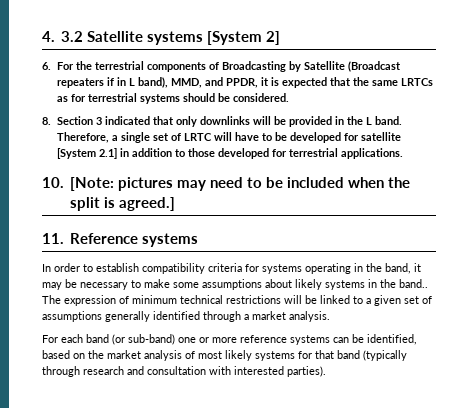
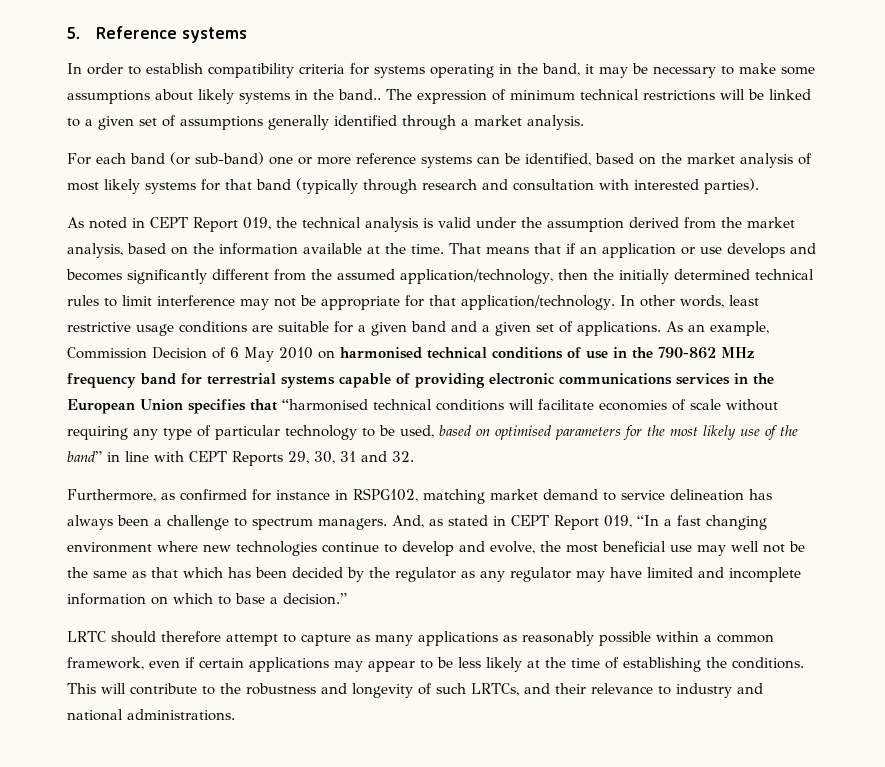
- 4. 3.2 Satellite systems [System 2]
- 6. For the terrestrial components of Broadcasting by Satellite (Broadcast repeaters if in L band), MMD, and PPDR, it is expected that the same LRTCs as for terrestrial systems should be considered.
- 8. Section 3 indicated that only downlinks will be provided in the L band. Therefore, a single set of LRTC will have to be developed for satellite [System 2.1] in addition to those developed for terrestrial applications.
- 10. [Note: pictures may need to be included when the split is agreed.]
- 11. Reference systems
+ 5. Reference systems
+ As noted in CEPT Report 019, the technical analysis is valid under the assumption derived from the market analysis, based on the information available at the time. That means that if an application or use develops and becomes significantly different from the assumed application/technology, then the initially determined technical rules to limit interference may not be appropriate for that application/technology. In other words, least restrictive usage conditions are suitable for a given band and a given set of applications. As an example, Commission Decision of 6 May 2010 on harmonised technical conditions of use in the 790-862 MHz frequency band for terrestrial systems capable of providing electronic communications services in the European Union specifies that “harmonised technical conditions will facilitate economies of scale without requiring any type of particular technology to be used, based on optimised parameters for the most likely use of the band” in line with CEPT Reports 29, 30, 31 and 32.
+ Furthermore, as confirmed for instance in RSPG102, matching market demand to service delineation has always been a challenge to spectrum managers. And, as stated in CEPT Report 019, “In a fast changing environment where new technologies continue to develop and evolve, the most beneficial use may well not be the same as that which has been decided by the regulator as any regulator may have limited and incomplete information on which to base a decision.”
+ LRTC should therefore attempt to capture as many applications as reasonably possible within a common framework, even if certain applications may appear to be less likely at the time of establishing the conditions. This will contribute to the robustness and longevity of such LRTCs, and their relevance to industry and national administrations.

